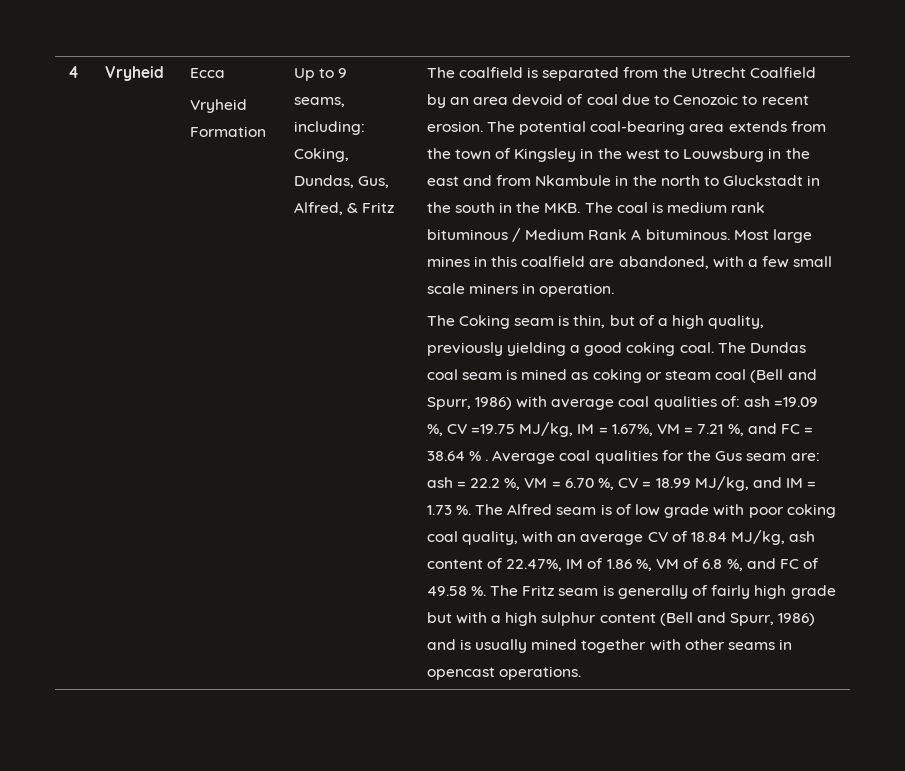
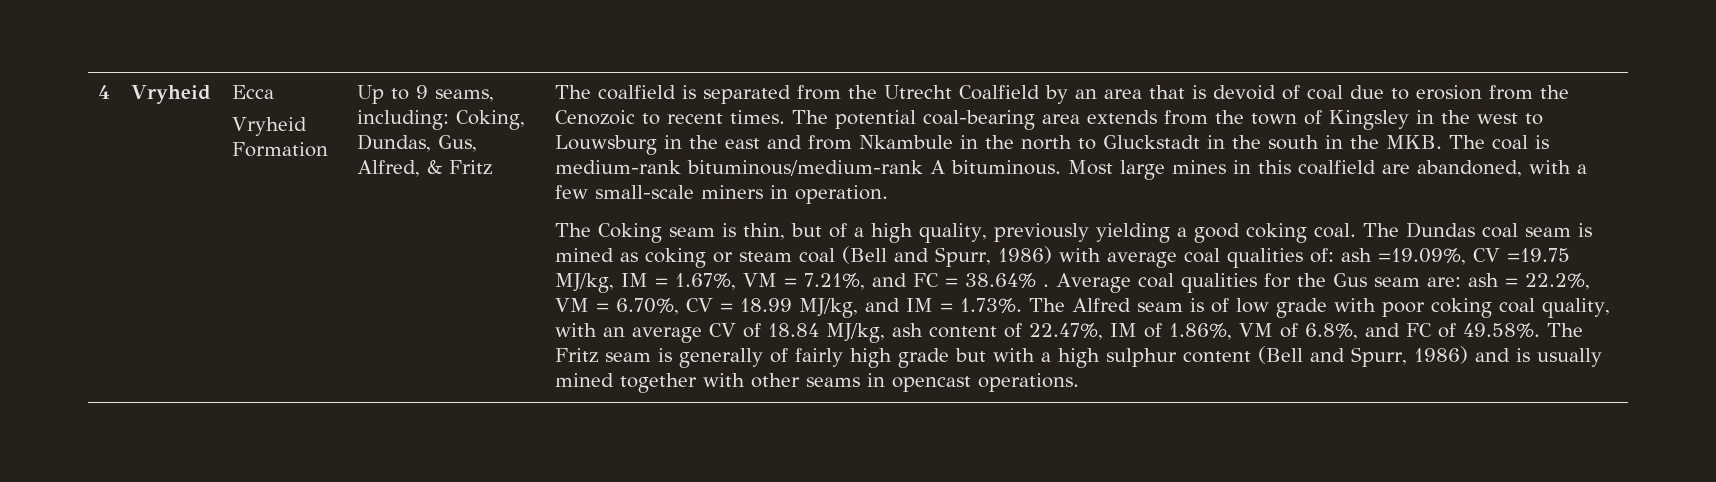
- The coalfield is separated from the Utrecht Coalfield by an area devoid of coal due to Cenozoic to recent erosion.
+ The coalfield is separated from the Utrecht Coalfield by an area that is devoid of coal due to erosion from the Cenozoic to recent times.
- The potential coal-bearing area extends from the town of Kingsley in the west to Louwsburg in the east and from Nkambule in the north to Gluckstadt in the south in the MKB. The coal is medium rank bituminous / Medium Rank A bituminous.
+ The potential coal-bearing area extends from the town of Kingsley in the west to Louwsburg in the east and from Nkambule in the north to Gluckstadt in the south in the MKB. The coal is medium-rank bituminous/medium-rank A bituminous.
- Most large mines in this coalfield are abandoned, with a few small scale miners in operation.
+ Most large mines in this coalfield are abandoned, with a few small-scale miners in operation.
- The Dundas coal seam is mined as coking or steam coal (Bell and Spurr, 1986) with average coal qualities of: ash =19.09 %, CV =19.75 MJ/kg, IM = 1.67%, VM = 7.21 %, and FC = 38.64 % .
+ The Dundas coal seam is mined as coking or steam coal (Bell and Spurr, 1986) with average coal qualities of: ash =19.09%, CV =19.75 MJ/kg, IM = 1.67%, VM = 7.21%, and FC = 38.64% .
- ash = 22.2 %, VM = 6.70 %, CV = 18.99 MJ/kg, and IM = 1.73 %. The Alfred seam is of low grade with poor coking coal quality, with an average CV of 18.84 MJ/kg, ash content of 22.47%, IM of 1.86 %, VM of 6.8 %, and FC of 49.58 %. The Fritz seam is generally of fairly high grade but with a high sulphur content (Bell and Spurr, 1986) and is usually mined together with other seams in opencast operations.
+ ash = 22.2%, VM = 6.70%, CV = 18.99 MJ/kg, and IM = 1.73%. The Alfred seam is of low grade with poor coking coal quality, with an average CV of 18.84 MJ/kg, ash content of 22.47%, IM of 1.86%, VM of 6.8%, and FC of 49.58%. The Fritz seam is generally of fairly high grade but with a high sulphur content (Bell and Spurr, 1986) and is usually mined together with other seams in opencast operations.

